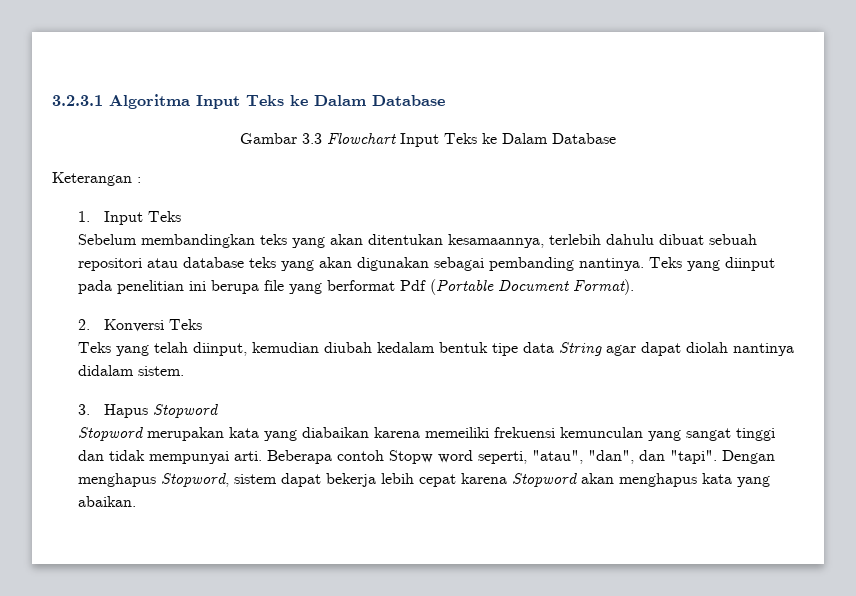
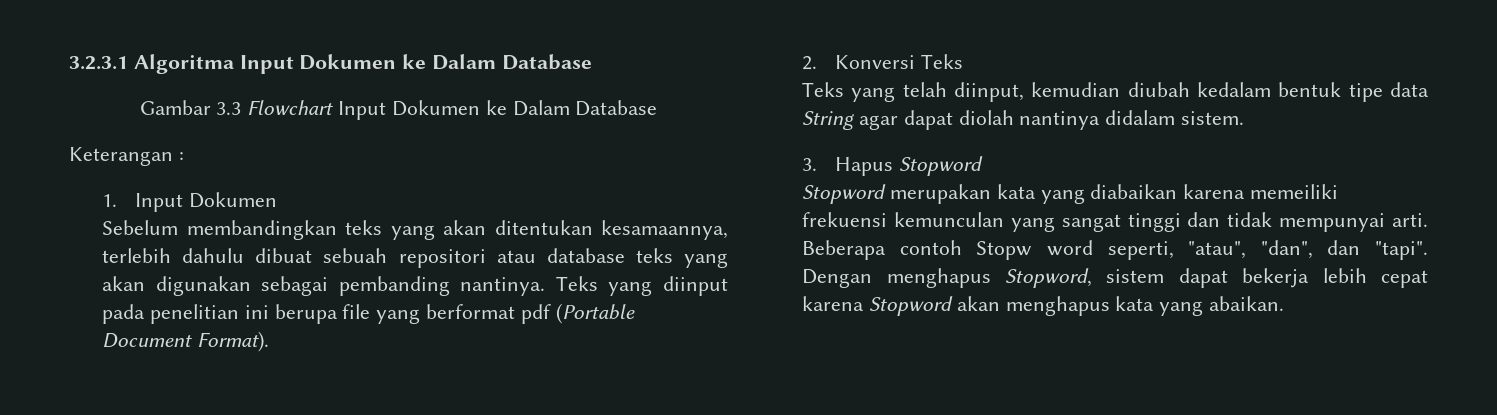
- 3.2.3.1 Algoritma Input Teks ke Dalam Database
+ 3.2.3.1 Algoritma Input Dokumen ke Dalam Database
- Gambar 3.3 Flowchart Input Teks ke Dalam Database
+ Gambar 3.3 Flowchart Input Dokumen ke Dalam Database
- 1. Input Teks
+ 1. Input Dokumen
- Teks yang diinput pada penelitian ini berupa file yang berformat Pdf (Portable Document Format).
+ Teks yang diinput pada penelitian ini berupa file yang berformat pdf (Portable Document Format).

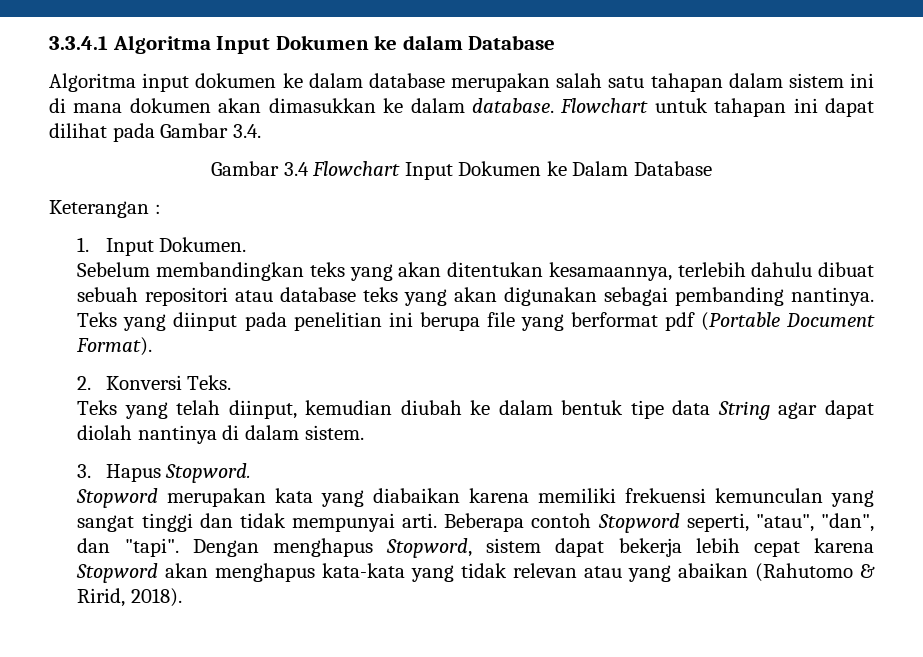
- 3.2.3.1 Algoritma Input Dokumen ke Dalam Database
- Gambar 3.3 Flowchart Input Dokumen ke Dalam Database
+ 3.3.4.1 Algoritma Input Dokumen ke dalam Database
+ Algoritma input dokumen ke dalam database merupakan salah satu tahapan dalam sistem ini di mana dokumen akan dimasukkan ke dalam database. Flowchart untuk tahapan ini dapat dilihat pada Gambar 3.4.
+ Gambar 3.4 Flowchart Input Dokumen ke Dalam Database
- 1. Input Dokumen
+ 1. Input Dokumen.
- 2. Konversi Teks
+ 2. Konversi Teks.
- Teks yang telah diinput, kemudian diubah kedalam bentuk tipe data String agar dapat diolah nantinya didalam sistem.
+ Teks yang telah diinput, kemudian diubah ke dalam bentuk tipe data String agar dapat diolah nantinya di dalam sistem.
- 3. Hapus Stopword
+ 3. Hapus Stopword.
- Stopword merupakan kata yang diabaikan karena memeiliki frekuensi kemunculan yang sangat tinggi dan tidak mempunyai arti.
+ Stopword merupakan kata yang diabaikan karena memiliki frekuensi kemunculan yang sangat tinggi dan tidak mempunyai arti.
- Beberapa contoh Stopw word seperti, "atau", "dan", dan "tapi".
+ Beberapa contoh Stopword seperti, "atau", "dan", dan "tapi".
- Dengan menghapus Stopword, sistem dapat bekerja lebih cepat karena Stopword akan menghapus kata yang abaikan.
+ Dengan menghapus Stopword, sistem dapat bekerja lebih cepat karena Stopword akan menghapus kata-kata yang tidak relevan atau yang abaikan (Rahutomo & Ririd, 2018).

